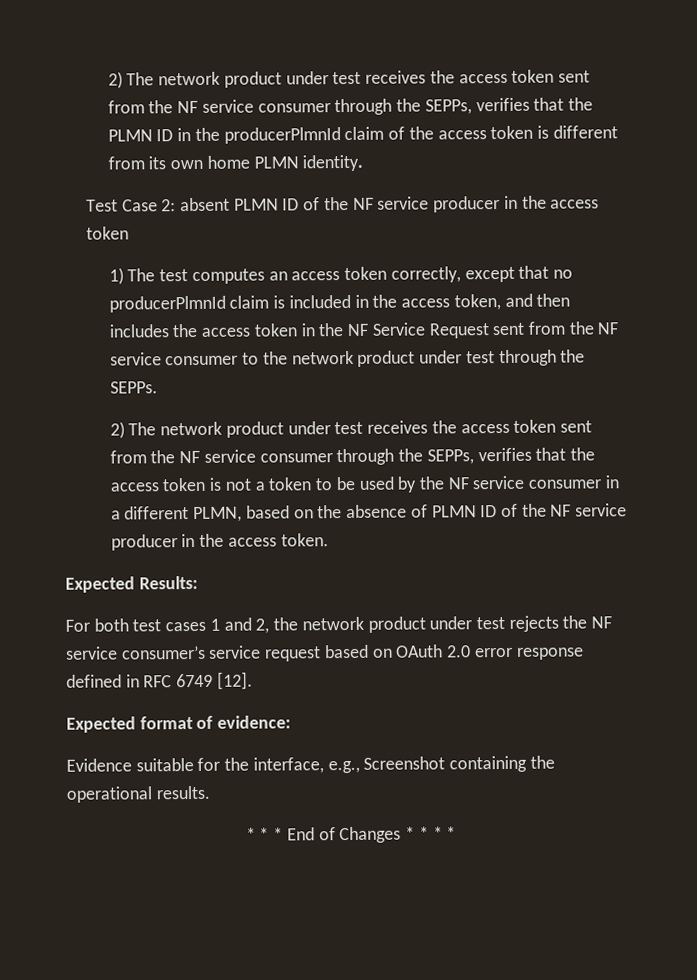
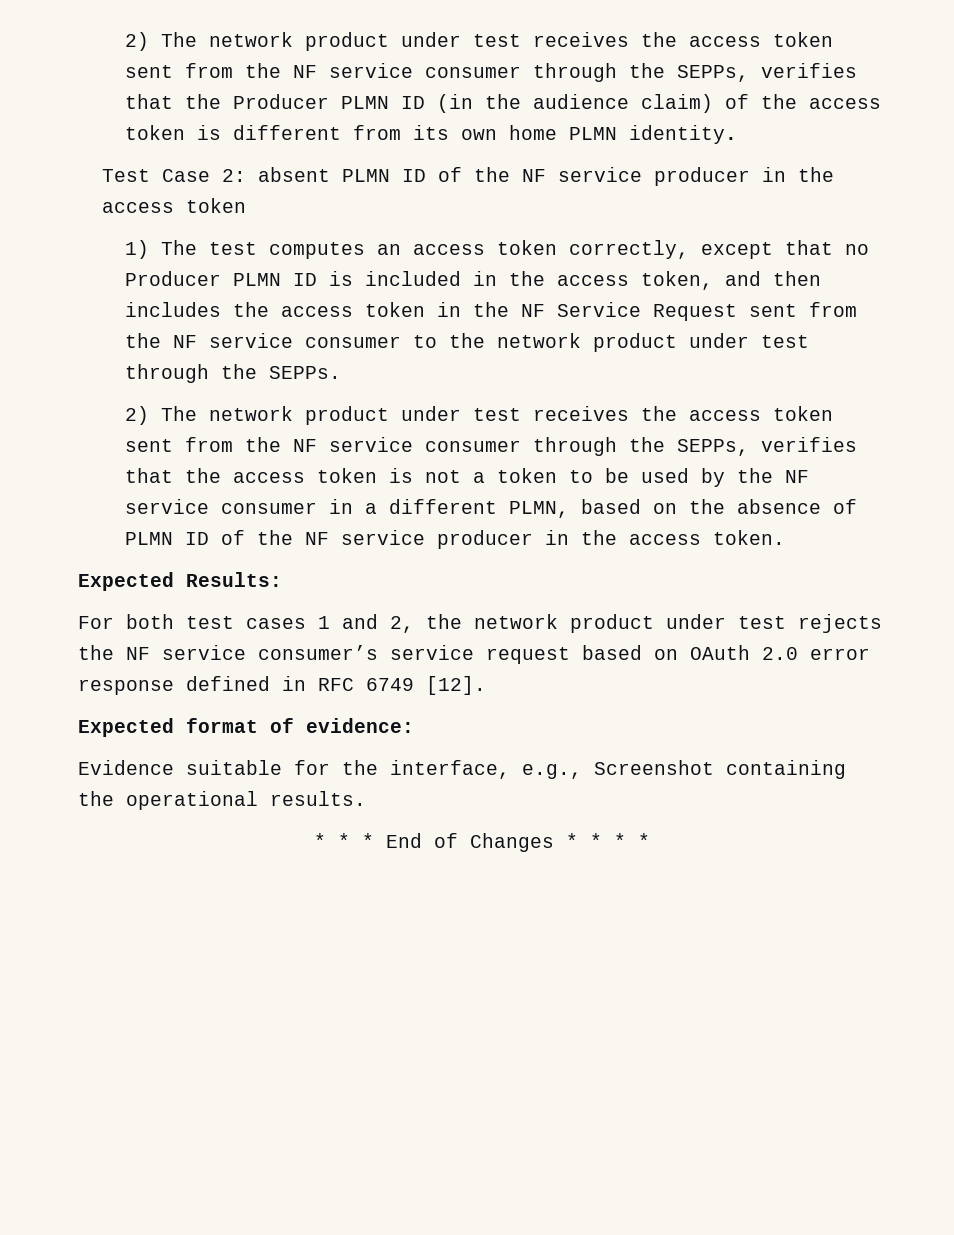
- 2) The network product under test receives the access token sent from the NF service consumer through the SEPPs, verifies that the PLMN ID in the producerPlmnId claim of the access token is different from its own home PLMN identity.
+ 2) The network product under test receives the access token sent from the NF service consumer through the SEPPs, verifies that the Producer PLMN ID (in the audience claim) of the access token is different from its own home PLMN identity.
- 1) The test computes an access token correctly, except that no producerPlmnId claim is included in the access token, and then includes the access token in the NF Service Request sent from the NF service consumer to the network product under test through the SEPPs.
+ 1) The test computes an access token correctly, except that no Producer PLMN ID is included in the access token, and then includes the access token in the NF Service Request sent from the NF service consumer to the network product under test through the SEPPs.

